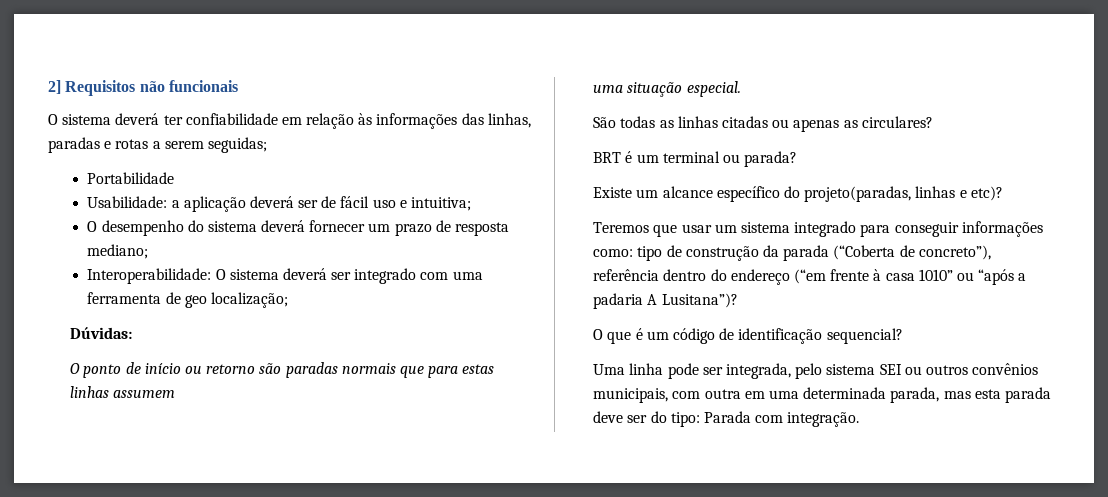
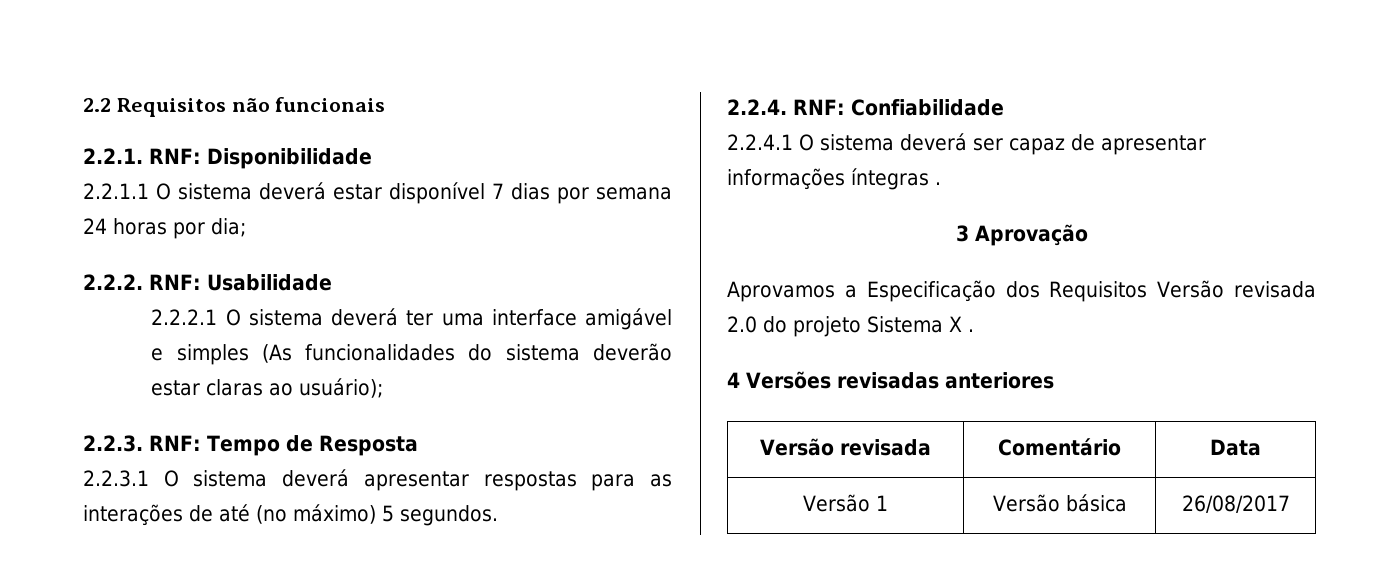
- 2] Requisitos não funcionais
+ 2.2 Requisitos não funcionais
- O sistema deverá ter confiabilidade em relação às informações das linhas, paradas e rotas a serem seguidas;
- Portabilidade
- Usabilidade: a aplicação deverá ser de fácil uso e intuitiva;
- O desempenho do sistema deverá fornecer um prazo de resposta mediano;
- Interoperabilidade: O sistema deverá ser integrado com uma ferramenta de geo localização;
- Dúvidas:
- O ponto de início ou retorno são paradas normais que para estas linhas assumem
- uma situação especial.
- São todas as linhas citadas ou apenas as circulares?
- BRT é um terminal ou parada?
- Existe um alcance específico do projeto(paradas, linhas e etc)?
- Teremos que usar um sistema integrado para conseguir informações como: tipo de construção da parada (“Coberta de concreto”), referência dentro do endereço (“em frente à casa 1010” ou “após a padaria A Lusitana”)?
- O que é um código de identificação sequencial?
- Uma linha pode ser integrada, pelo sistema SEI ou outros convênios municipais, com outra em uma determinada parada, mas esta parada deve ser do tipo: Parada com integração.
+ 2.2.1. RNF: Disponibilidade
+ 2.2.1.1 O sistema deverá estar disponível 7 dias por semana 24 horas por dia;
+ 2.2.2. RNF: Usabilidade
+ 2.2.2.1 O sistema deverá ter uma interface amigável e simples (As funcionalidades do sistema deverão estar claras ao usuário);
+ 2.2.3. RNF: Tempo de Resposta
+ 2.2.3.1 O sistema deverá apresentar respostas para as interações de até (no máximo) 5 segundos.
+ 2.2.4. RNF: Confiabilidade
+ 2.2.4.1 O sistema deverá ser capaz de apresentar informações íntegras .
+ 3 Aprovação
+ Aprovamos a Especificação dos Requisitos Versão revisada 2.0 do projeto Sistema X .
+ 4 Versões revisadas anteriores
+ Versão revisada | Comentário | Data
+ Versão 1 | Versão básica | 26/08/2017

